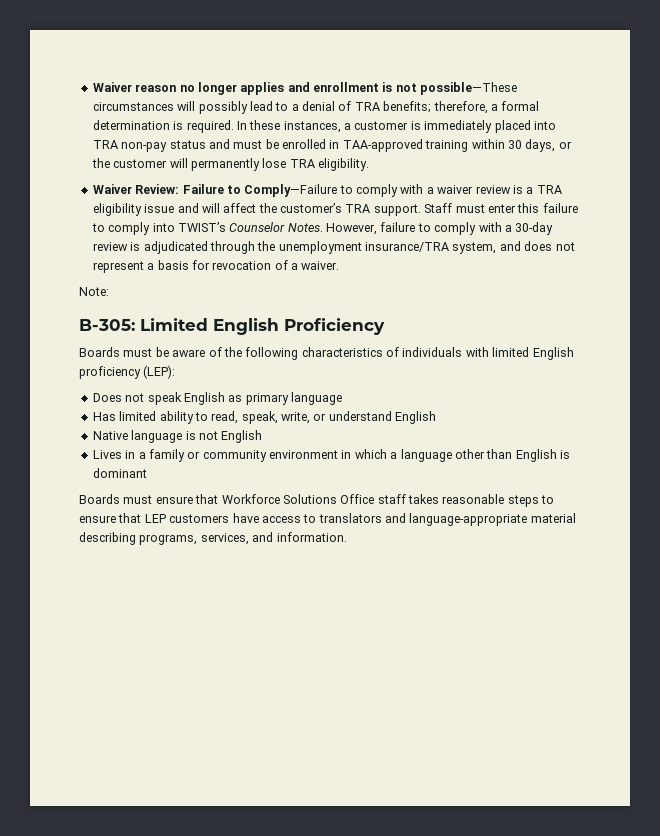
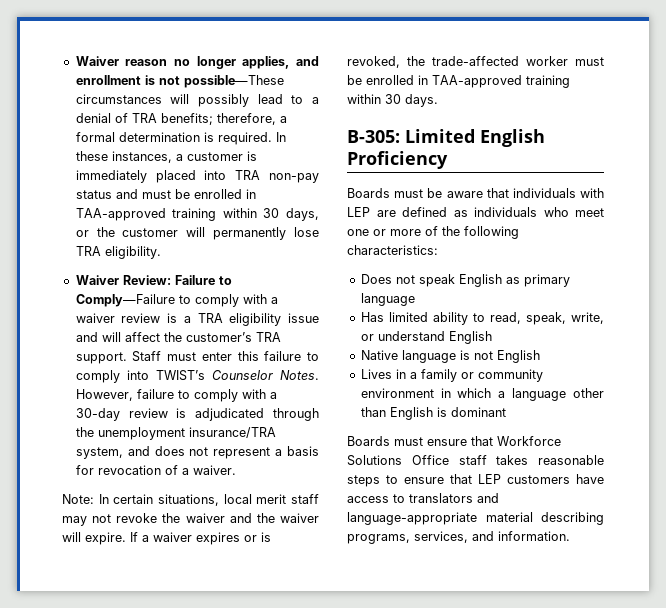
- Waiver reason no longer applies and enrollment is not possible—These circumstances will possibly lead to a denial of TRA benefits; therefore, a formal determination is required.
+ Waiver reason no longer applies, and enrollment is not possible—These circumstances will possibly lead to a denial of TRA benefits; therefore, a formal determination is required.
- Note:
+ Note: In certain situations, local merit staff may not revoke the waiver and the waiver will expire. If a waiver expires or is revoked, the trade-affected worker must be enrolled in TAA-approved training within 30 days.
- Boards must be aware of the following characteristics of individuals with limited English proficiency (LEP):
+ Boards must be aware that individuals with LEP are defined as individuals who meet one or more of the following characteristics:

